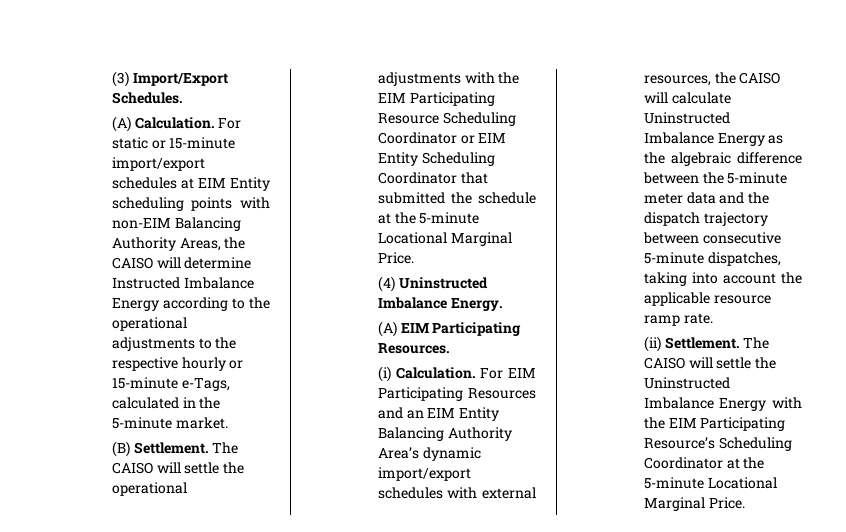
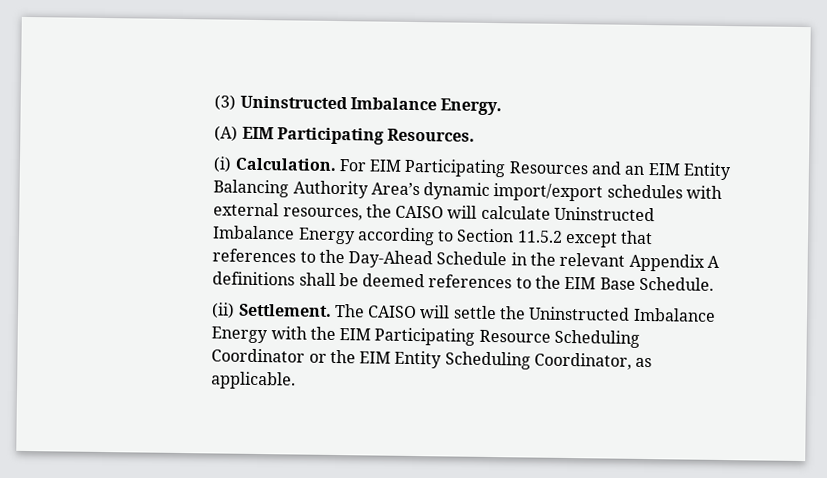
- (3) Import/Export Schedules.
- (A) Calculation. For static or 15-minute import/export schedules at EIM Entity scheduling points with non-EIM Balancing Authority Areas, the CAISO will determine Instructed Imbalance Energy according to the operational adjustments to the respective hourly or 15-minute e-Tags, calculated in the 5-minute market.
- (B) Settlement. The CAISO will settle the operational adjustments with the EIM Participating Resource Scheduling Coordinator or EIM Entity Scheduling Coordinator that submitted the schedule at the 5-minute Locational Marginal Price.
- (4) Uninstructed Imbalance Energy.
+ (3) Uninstructed Imbalance Energy.
- For EIM Participating Resources and an EIM Entity Balancing Authority Area’s dynamic import/export schedules with external resources, the CAISO will calculate Uninstructed Imbalance Energy as the algebraic difference between the 5-minute meter data and the dispatch trajectory between consecutive 5-minute dispatches, taking into account the applicable resource ramp rate.
+ For EIM Participating Resources and an EIM Entity Balancing Authority Area’s dynamic import/export schedules with external resources, the CAISO will calculate Uninstructed Imbalance Energy according to Section 11.5.2 except that references to the Day-Ahead Schedule in the relevant Appendix A definitions shall be deemed references to the EIM Base Schedule.
- The CAISO will settle the Uninstructed Imbalance Energy with the EIM Participating Resource’s Scheduling Coordinator at the 5-minute Locational Marginal Price.
+ The CAISO will settle the Uninstructed Imbalance Energy with the EIM Participating Resource Scheduling Coordinator or the EIM Entity Scheduling Coordinator, as applicable.

